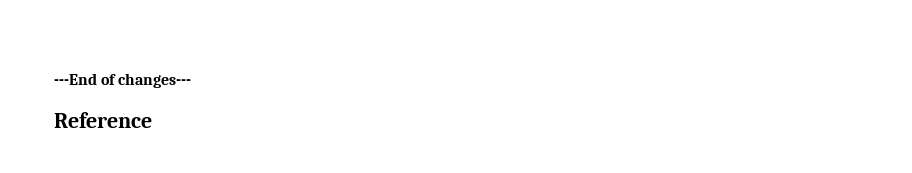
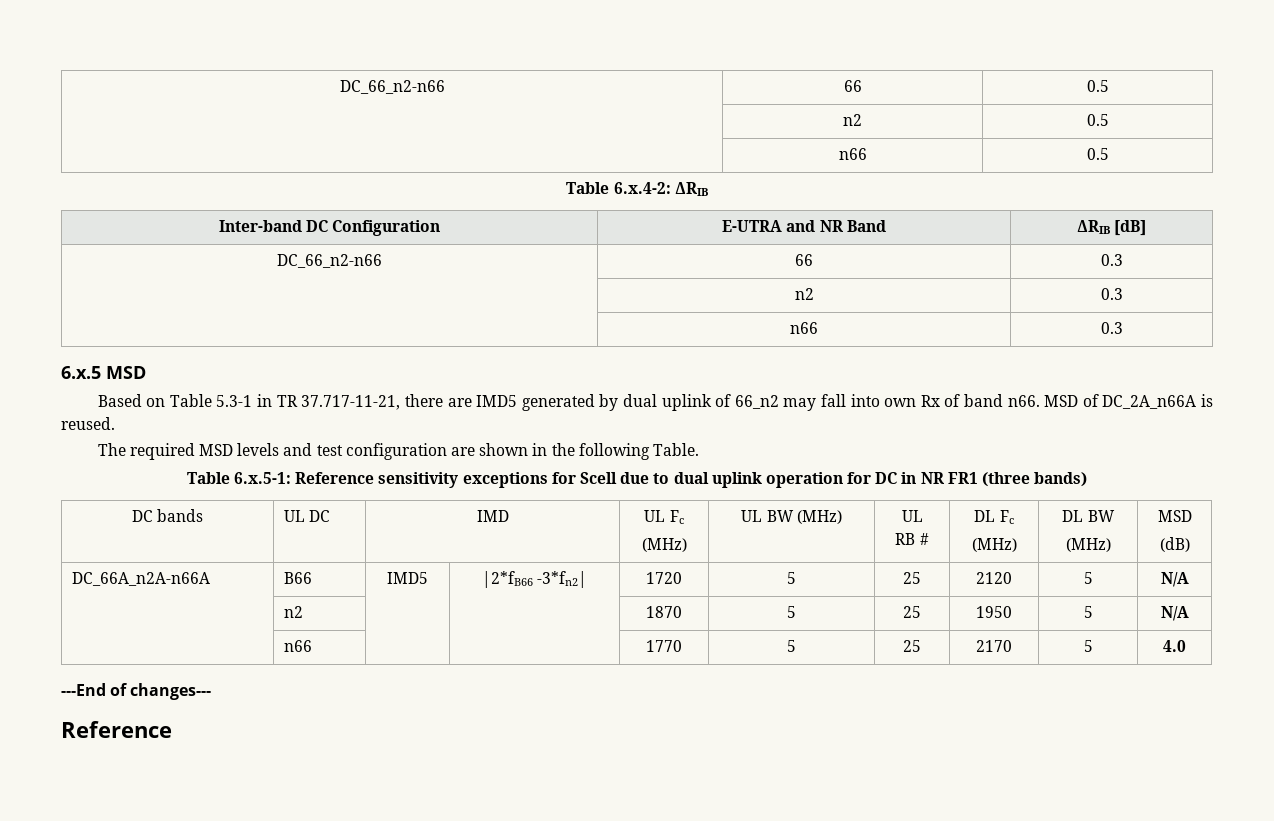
+ DC_66_n2-n66 | 66 | 0.5
+ | n2 | 0.5
+ | n66 | 0.5
+ Table 6.x.4-2: ΔRIB
+ Inter-band DC Configuration | E-UTRA and NR Band | ΔRIB [dB]
+ DC_66_n2-n66 | 66 | 0.3
+ | n2 | 0.3
+ | n66 | 0.3
+ 6.x.5 MSD
+ Based on Table 5.3-1 in TR 37.717-11-21, there are IMD5 generated by dual uplink of 66_n2 may fall into own Rx of band n66. MSD of DC_2A_n66A is reused.
+ The required MSD levels and test configuration are shown in the following Table.
+ Table 6.x.5-1: Reference sensitivity exceptions for Scell due to dual uplink operation for DC in NR FR1 (three bands)
+ DC bands | UL DC | IMD | UL Fc
+ (MHz) | UL BW (MHz) | UL
+ RB # | DL Fc
+ (MHz) | DL BW
+ (MHz) | MSD
+ (dB)
+ DC_66A_n2A-n66A | B66 | IMD5 | |2*fB66 -3*fn2| | 1720 | 5 | 25 | 2120 | 5 | N/A
+ | n2 | | | 1870 | 5 | 25 | 1950 | 5 | N/A
+ | n66 | | | 1770 | 5 | 25 | 2170 | 5 | 4.0

